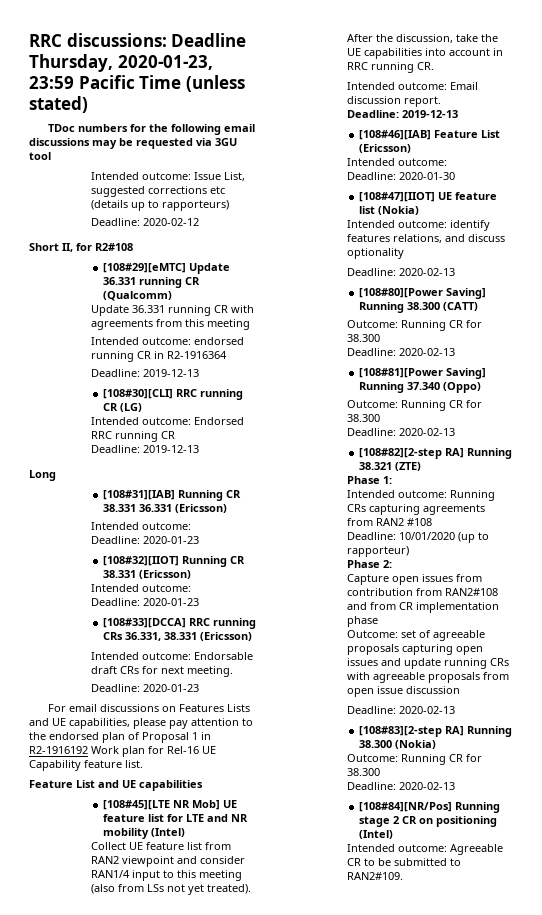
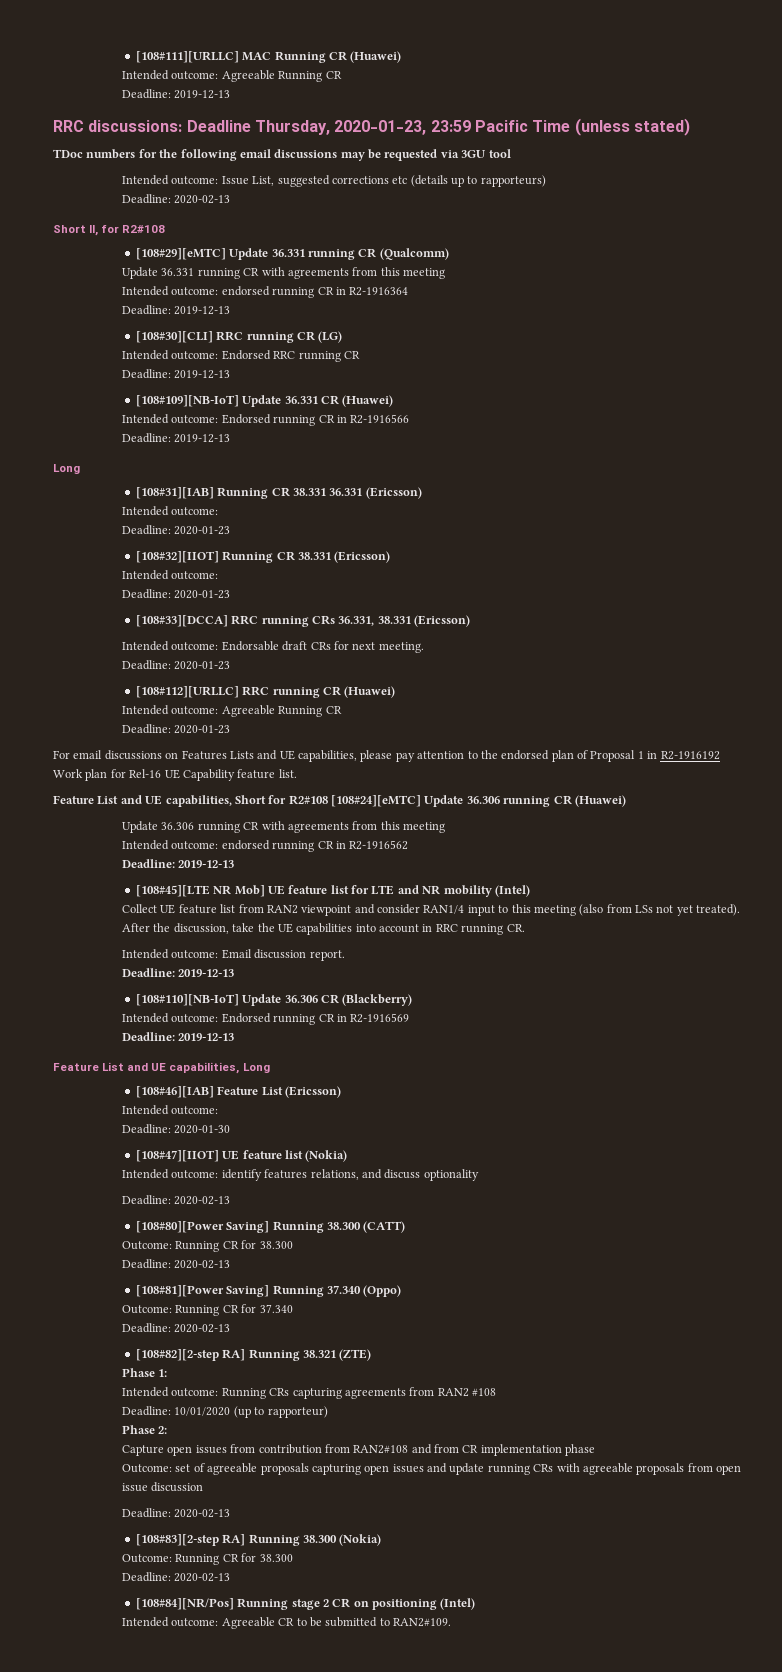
+ [108#111][URLLC] MAC Running CR (Huawei)
+ Intended outcome: Agreeable Running CR
+ Deadline: 2019-12-13
  Intended outcome: Issue List, suggested corrections etc (details up to rapporteurs)
- Deadline: 2020-02-12
+ Deadline: 2020-02-13
+ [108#109][NB-IoT] Update 36.331 CR (Huawei)
+ Intended outcome: Endorsed running CR in R2-1916566
+ Deadline: 2019-12-13
+ [108#112][URLLC] RRC running CR (Huawei)
+ Intended outcome: Agreeable Running CR
+ Deadline: 2020-01-23
- Feature List and UE capabilities
+ Feature List and UE capabilities, Short for R2#108 [108#24][eMTC] Update 36.306 running CR (Huawei)
+ Update 36.306 running CR with agreements from this meeting
+ Intended outcome: endorsed running CR in R2-1916562
+ Deadline: 2019-12-13
+ [108#110][NB-IoT] Update 36.306 CR (Blackberry)
+ Intended outcome: Endorsed running CR in R2-1916569
+ Deadline: 2019-12-13
+ Feature List and UE capabilities, Long
  [108#81][Power Saving] Running 37.340 (Oppo)
- Outcome: Running CR for 38.300
+ Outcome: Running CR for 37.340

